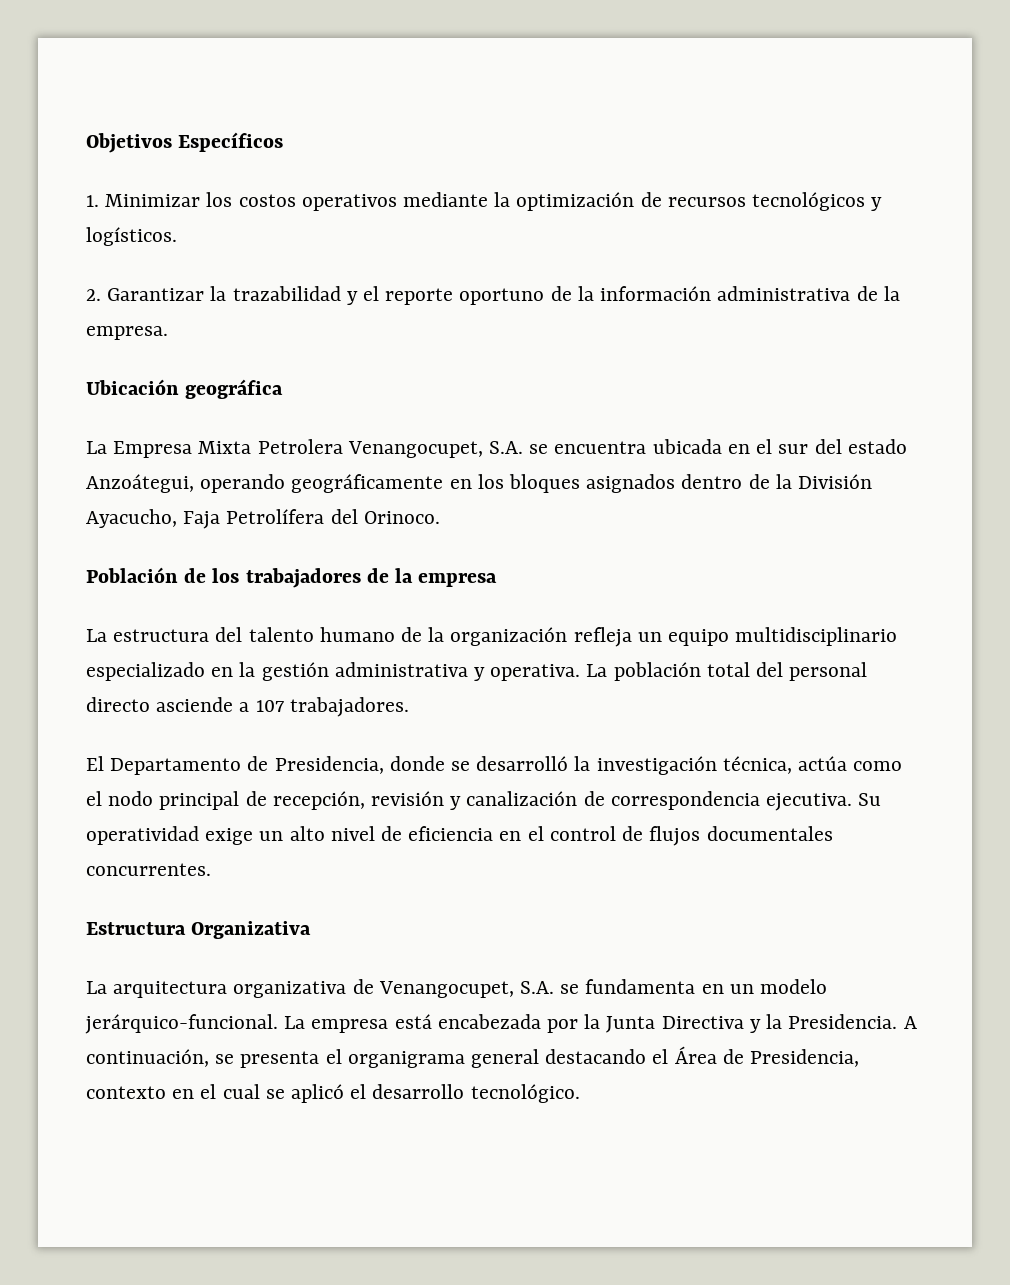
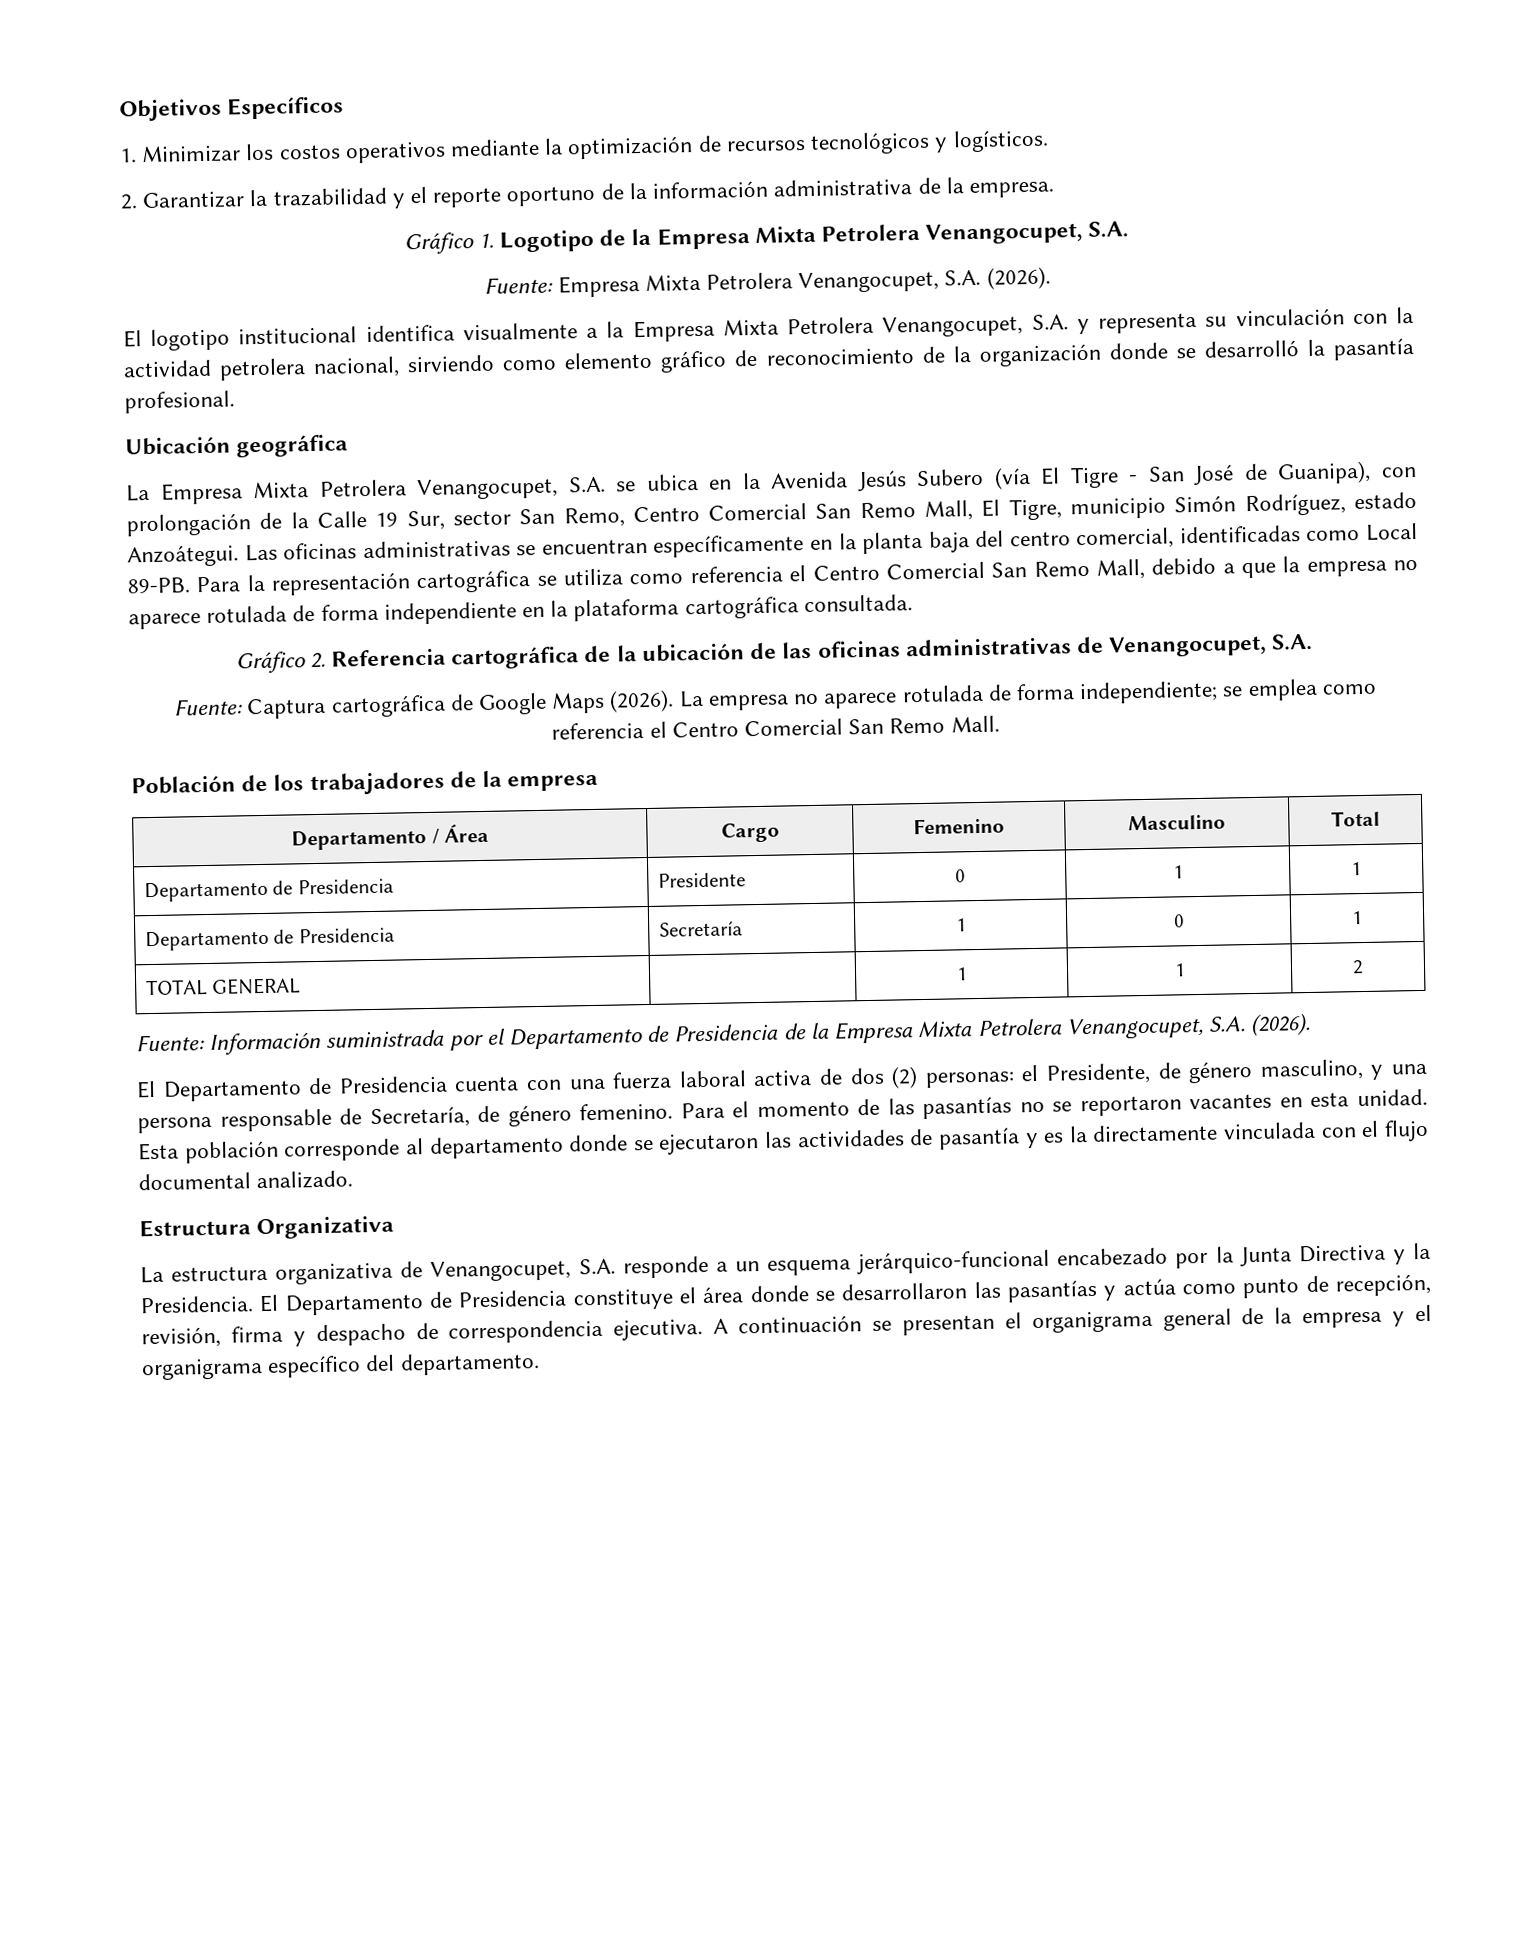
+ Gráfico 1. Logotipo de la Empresa Mixta Petrolera Venangocupet, S.A.
+ Fuente: Empresa Mixta Petrolera Venangocupet, S.A. (2026).
+ El logotipo institucional identifica visualmente a la Empresa Mixta Petrolera Venangocupet, S.A. y representa su vinculación con la actividad petrolera nacional, sirviendo como elemento gráfico de reconocimiento de la organización donde se desarrolló la pasantía profesional.
- La Empresa Mixta Petrolera Venangocupet, S.A. se encuentra ubicada en el sur del estado Anzoátegui, operando geográficamente en los bloques asignados dentro de la División Ayacucho, Faja Petrolífera del Orinoco.
+ La Empresa Mixta Petrolera Venangocupet, S.A. se ubica en la Avenida Jesús Subero (vía El Tigre - San José de Guanipa), con prolongación de la Calle 19 Sur, sector San Remo, Centro Comercial San Remo Mall, El Tigre, municipio Simón Rodríguez, estado Anzoátegui. Las oficinas administrativas se encuentran específicamente en la planta baja del centro comercial, identificadas como Local 89-PB. Para la representación cartográfica se utiliza como referencia el Centro Comercial San Remo Mall, debido a que la empresa no aparece rotulada de forma independiente en la plataforma cartográfica consultada.
+ Gráfico 2. Referencia cartográfica de la ubicación de las oficinas administrativas de Venangocupet, S.A.
+ Fuente: Captura cartográfica de Google Maps (2026). La empresa no aparece rotulada de forma independiente; se emplea como referencia el Centro Comercial San Remo Mall.
- La estructura del talento humano de la organización refleja un equipo multidisciplinario especializado en la gestión administrativa y operativa. La población total del personal directo asciende a 107 trabajadores.
- El Departamento de Presidencia, donde se desarrolló la investigación técnica, actúa como el nodo principal de recepción, revisión y canalización de correspondencia ejecutiva. Su operatividad exige un alto nivel de eficiencia en el control de flujos documentales concurrentes.
+ Departamento / Área | Cargo | Femenino | Masculino | Total
+ Departamento de Presidencia | Presidente | 0 | 1 | 1
+ Departamento de Presidencia | Secretaría | 1 | 0 | 1
+ TOTAL GENERAL | | 1 | 1 | 2
+ Fuente: Información suministrada por el Departamento de Presidencia de la Empresa Mixta Petrolera Venangocupet, S.A. (2026).
+ El Departamento de Presidencia cuenta con una fuerza laboral activa de dos (2) personas: el Presidente, de género masculino, y una persona responsable de Secretaría, de género femenino. Para el momento de las pasantías no se reportaron vacantes en esta unidad. Esta población corresponde al departamento donde se ejecutaron las actividades de pasantía y es la directamente vinculada con el flujo documental analizado.
- La arquitectura organizativa de Venangocupet, S.A. se fundamenta en un modelo jerárquico-funcional. La empresa está encabezada por la Junta Directiva y la Presidencia.
+ La estructura organizativa de Venangocupet, S.A. responde a un esquema jerárquico-funcional encabezado por la Junta Directiva y la Presidencia.
- A continuación, se presenta el organigrama general destacando el Área de Presidencia, contexto en el cual se aplicó el desarrollo tecnológico.
+ El Departamento de Presidencia constituye el área donde se desarrollaron las pasantías y actúa como punto de recepción, revisión, firma y despacho de correspondencia ejecutiva. A continuación se presentan el organigrama general de la empresa y el organigrama específico del departamento.

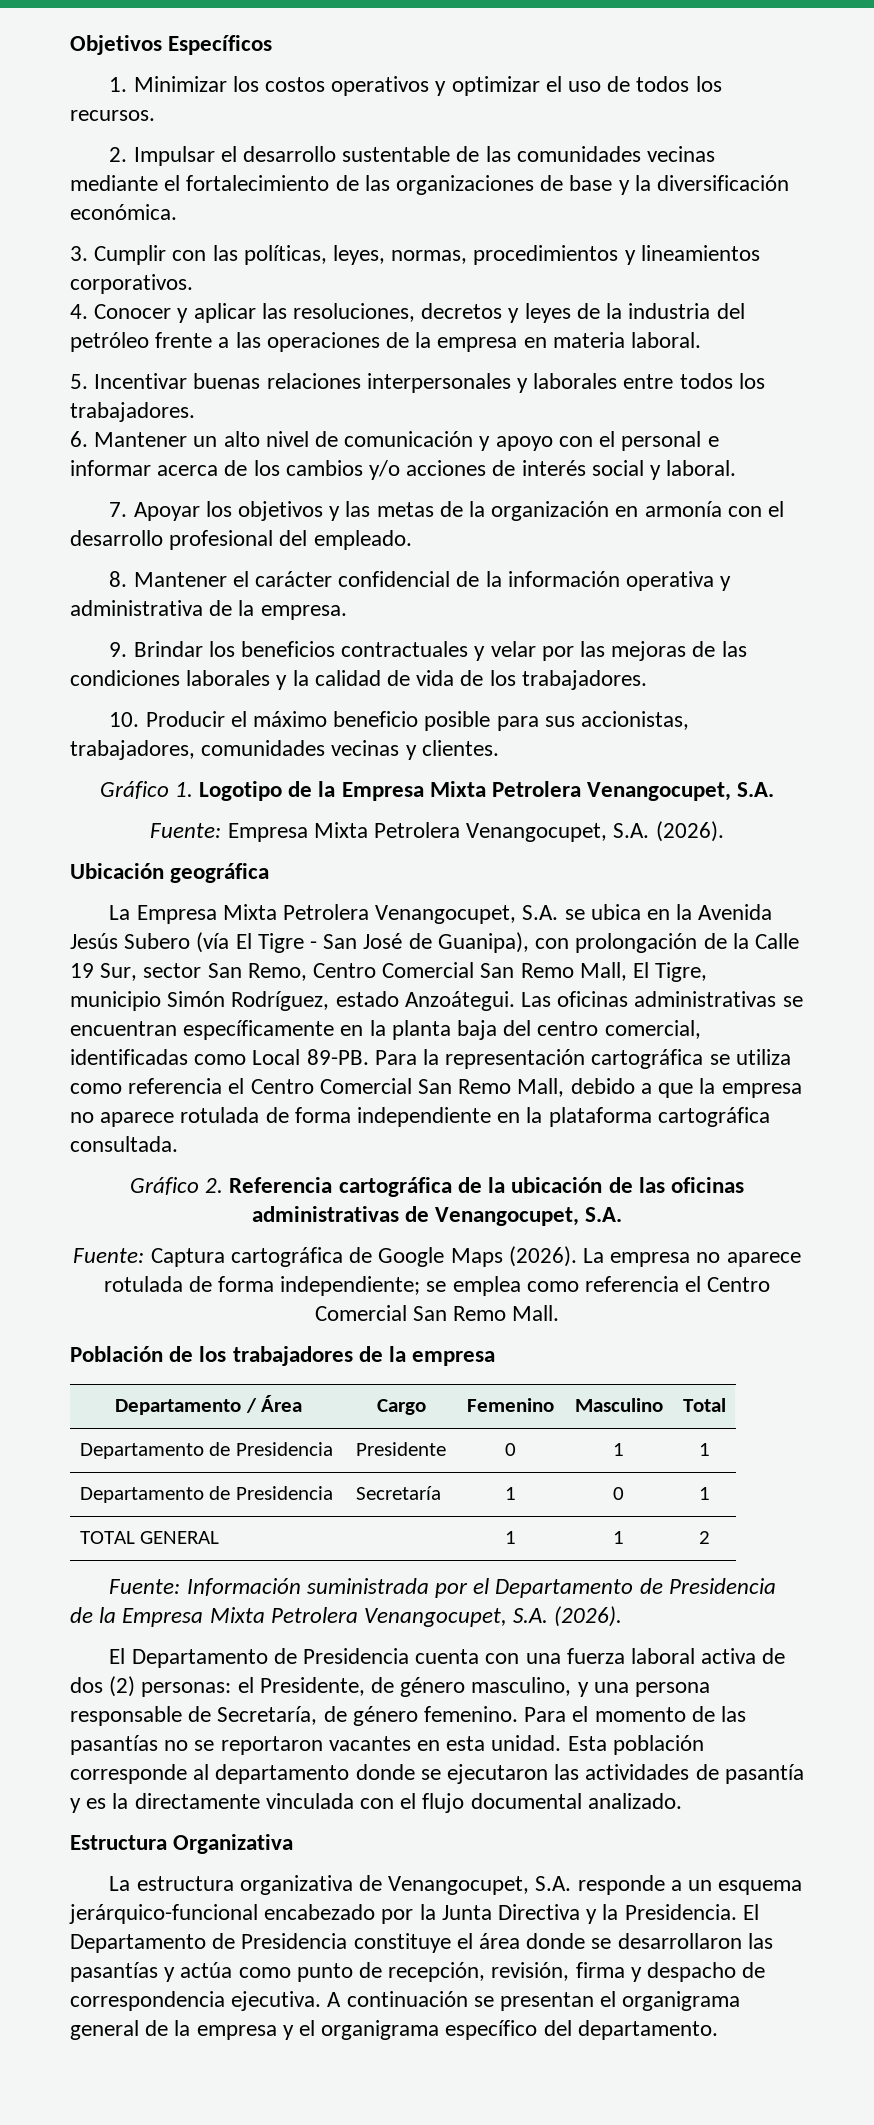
- 1. Minimizar los costos operativos mediante la optimización de recursos tecnológicos y logísticos.
- 2. Garantizar la trazabilidad y el reporte oportuno de la información administrativa de la empresa.
+ 1. Minimizar los costos operativos y optimizar el uso de todos los recursos.
+ 2. Impulsar el desarrollo sustentable de las comunidades vecinas mediante el fortalecimiento de las organizaciones de base y la diversificación económica.
+ 3. Cumplir con las políticas, leyes, normas, procedimientos y lineamientos corporativos.
+ 4. Conocer y aplicar las resoluciones, decretos y leyes de la industria del petróleo frente a las operaciones de la empresa en materia laboral.
+ 5. Incentivar buenas relaciones interpersonales y laborales entre todos los trabajadores.
+ 6. Mantener un alto nivel de comunicación y apoyo con el personal e informar acerca de los cambios y/o acciones de interés social y laboral.
+ 7. Apoyar los objetivos y las metas de la organización en armonía con el desarrollo profesional del empleado.
+ 8. Mantener el carácter confidencial de la información operativa y administrativa de la empresa.
+ 9. Brindar los beneficios contractuales y velar por las mejoras de las condiciones laborales y la calidad de vida de los trabajadores.
+ 10. Producir el máximo beneficio posible para sus accionistas, trabajadores, comunidades vecinas y clientes.
- El logotipo institucional identifica visualmente a la Empresa Mixta Petrolera Venangocupet, S.A. y representa su vinculación con la actividad petrolera nacional, sirviendo como elemento gráfico de reconocimiento de la organización donde se desarrolló la pasantía profesional.

